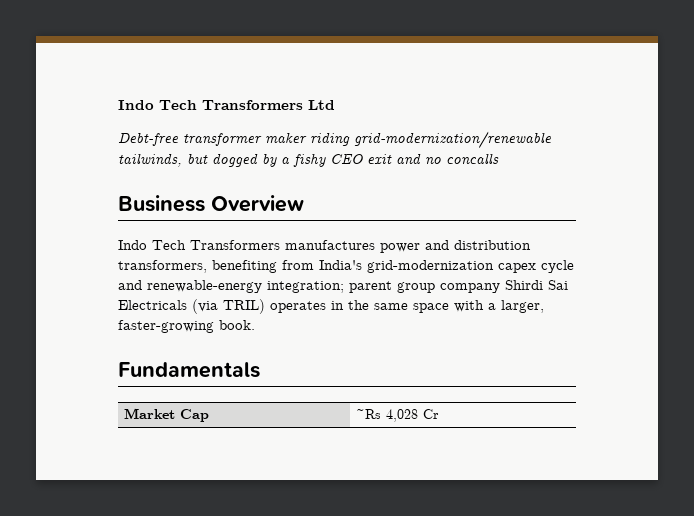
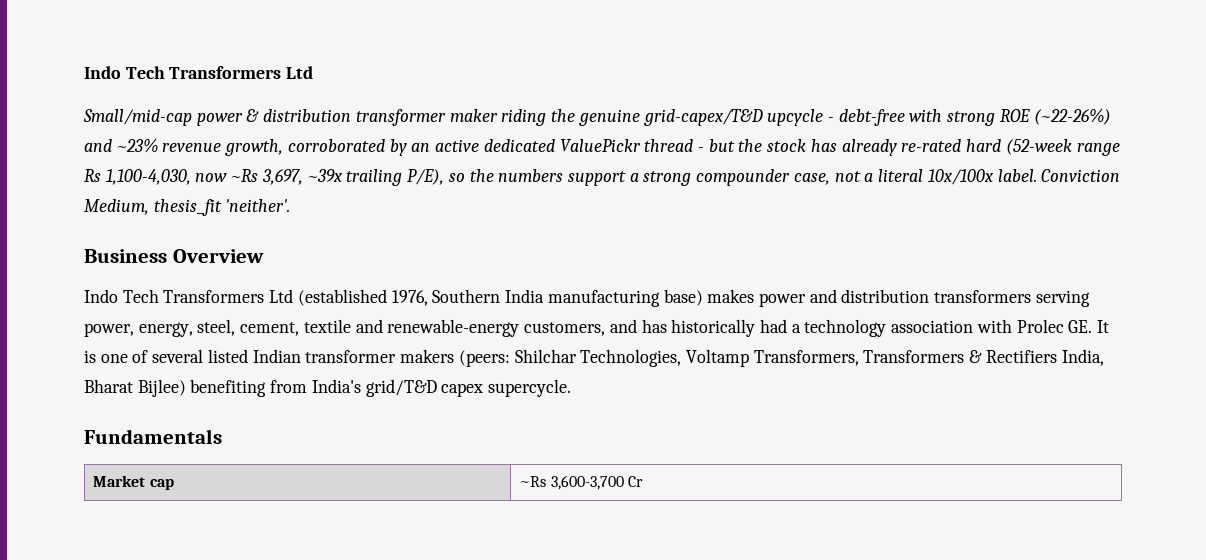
- Debt-free transformer maker riding grid-modernization/renewable tailwinds, but dogged by a fishy CEO exit and no concalls
+ Small/mid-cap power & distribution transformer maker riding the genuine grid-capex/T&D upcycle - debt-free with strong ROE (~22-26%) and ~23% revenue growth, corroborated by an active dedicated ValuePickr thread - but the stock has already re-rated hard (52-week range Rs 1,100-4,030, now ~Rs 3,697, ~39x trailing P/E), so the numbers support a strong compounder case, not a literal 10x/100x label. Conviction Medium, thesis_fit 'neither'.
- Indo Tech Transformers manufactures power and distribution transformers, benefiting from India's grid-modernization capex cycle and renewable-energy integration; parent group company Shirdi Sai Electricals (via TRIL) operates in the same space with a larger, faster-growing book.
+ Indo Tech Transformers Ltd (established 1976, Southern India manufacturing base) makes power and distribution transformers serving power, energy, steel, cement, textile and renewable-energy customers, and has historically had a technology association with Prolec GE. It is one of several listed Indian transformer makers (peers: Shilchar Technologies, Voltamp Transformers, Transformers & Rectifiers India, Bharat Bijlee) benefiting from India's grid/T&D capex supercycle.
- Market Cap | ~Rs 4,028 Cr
+ Market cap | ~Rs 3,600-3,700 Cr

